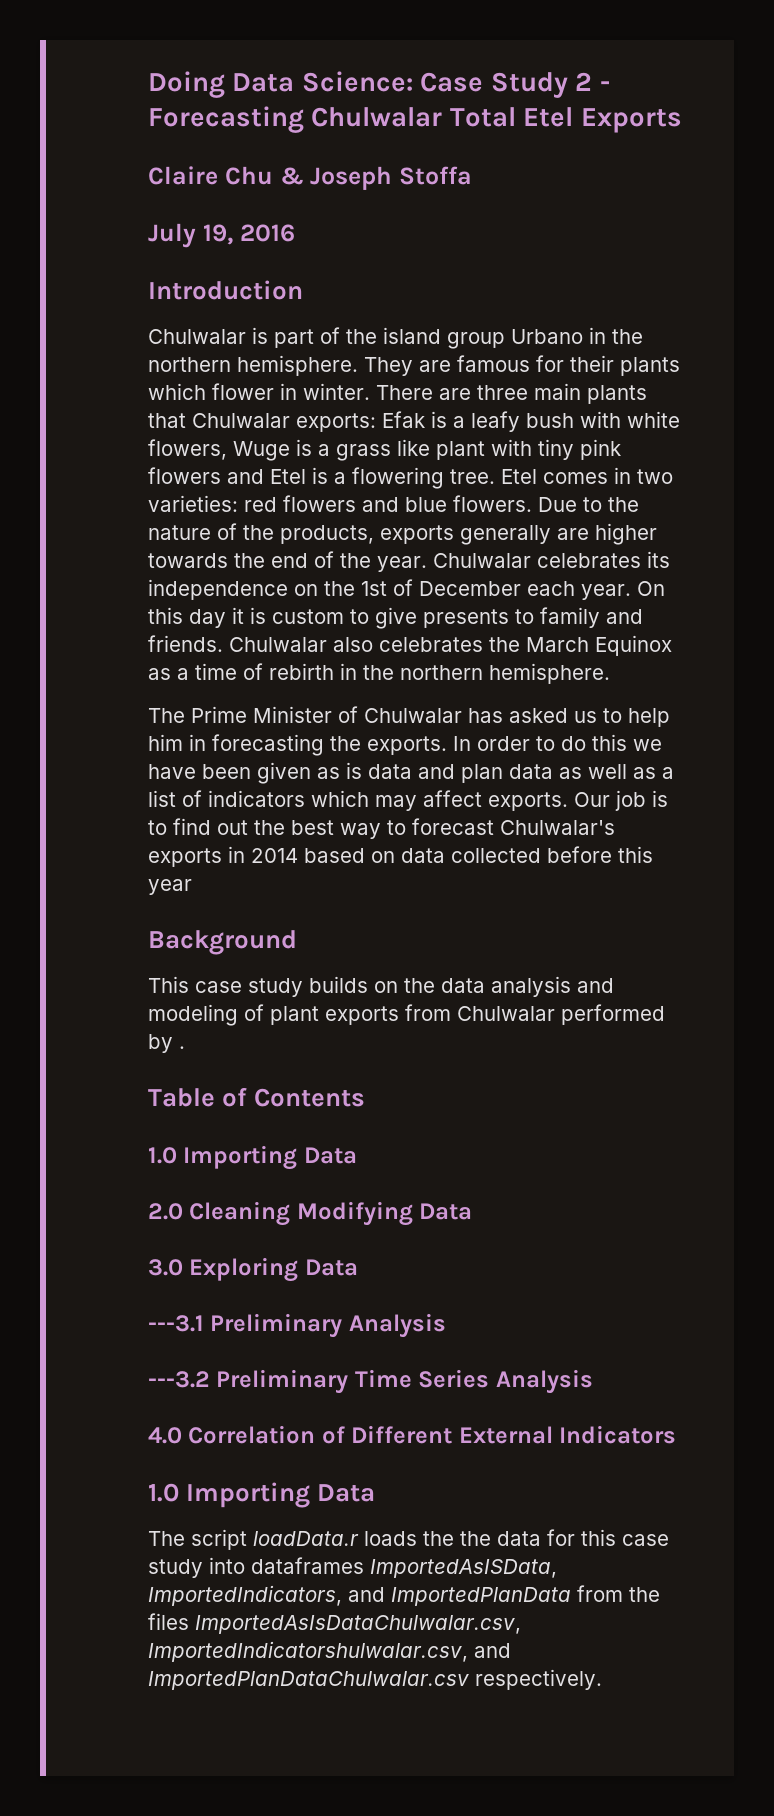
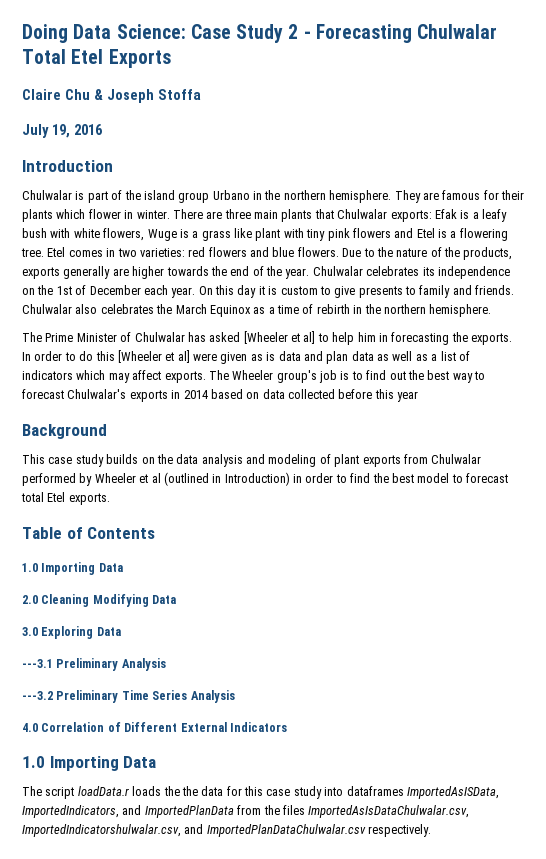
- The Prime Minister of Chulwalar has asked us to help him in forecasting the exports.
+ The Prime Minister of Chulwalar has asked [Wheeler et al] to help him in forecasting the exports.
- In order to do this we have been given as is data and plan data as well as a list of indicators which may affect exports.
+ In order to do this [Wheeler et al] were given as is data and plan data as well as a list of indicators which may affect exports.
- Our job is to find out the best way to forecast Chulwalar's exports in 2014 based on data collected before this year
+ The Wheeler group's job is to find out the best way to forecast Chulwalar's exports in 2014 based on data collected before this year
- This case study builds on the data analysis and modeling of plant exports from Chulwalar performed by .
+ This case study builds on the data analysis and modeling of plant exports from Chulwalar performed by Wheeler et al (outlined in Introduction) in order to find the best model to forecast total Etel exports.

